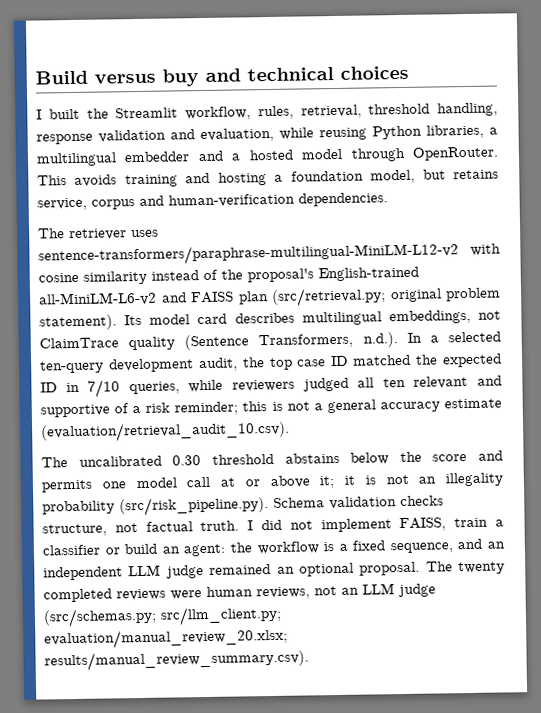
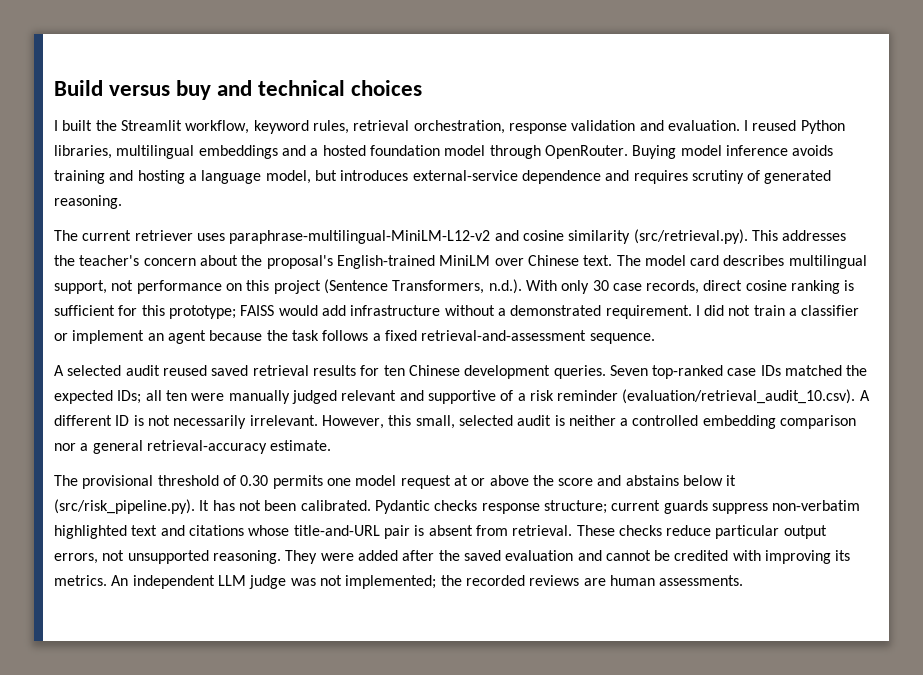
- I built the Streamlit workflow, rules, retrieval, threshold handling, response validation and evaluation, while reusing Python libraries, a multilingual embedder and a hosted model through OpenRouter.
+ I built the Streamlit workflow, keyword rules, retrieval orchestration, response validation and evaluation. I reused Python libraries, multilingual embeddings and a hosted foundation model through OpenRouter.
- This avoids training and hosting a foundation model, but retains service, corpus and human-verification dependencies.
- The retriever uses sentence-transformers/paraphrase-multilingual-MiniLM-L12-v2 with cosine similarity instead of the proposal's English-trained all-MiniLM-L6-v2 and FAISS plan (src/retrieval.py; original problem statement). Its model card describes multilingual embeddings, not ClaimTrace quality (Sentence Transformers, n.d.). In a selected ten-query development audit, the top case ID matched the expected ID in 7/10 queries, while reviewers judged all ten relevant and supportive of a risk reminder; this is not a general accuracy estimate (evaluation/retrieval_audit_10.csv).
- The uncalibrated 0.30 threshold abstains below the score and permits one model call at or above it; it is not an illegality probability (src/risk_pipeline.py). Schema validation checks structure, not factual truth. I did not implement FAISS, train a classifier or build an agent: the workflow is a fixed sequence, and an independent LLM judge remained an optional proposal. The twenty completed reviews were human reviews, not an LLM judge (src/schemas.py; src/llm_client.py; evaluation/manual_review_20.xlsx; results/manual_review_summary.csv).
+ Buying model inference avoids training and hosting a language model, but introduces external-service dependence and requires scrutiny of generated reasoning.
+ The current retriever uses paraphrase-multilingual-MiniLM-L12-v2 and cosine similarity (src/retrieval.py). This addresses the teacher's concern about the proposal's English-trained MiniLM over Chinese text. The model card describes multilingual support, not performance on this project (Sentence Transformers, n.d.). With only 30 case records, direct cosine ranking is sufficient for this prototype; FAISS would add infrastructure without a demonstrated requirement. I did not train a classifier or implement an agent because the task follows a fixed retrieval-and-assessment sequence.
+ A selected audit reused saved retrieval results for ten Chinese development queries. Seven top-ranked case IDs matched the expected IDs; all ten were manually judged relevant and supportive of a risk reminder (evaluation/retrieval_audit_10.csv). A different ID is not necessarily irrelevant. However, this small, selected audit is neither a controlled embedding comparison nor a general retrieval-accuracy estimate.
+ The provisional threshold of 0.30 permits one model request at or above the score and abstains below it (src/risk_pipeline.py). It has not been calibrated. Pydantic checks response structure; current guards suppress non-verbatim highlighted text and citations whose title-and-URL pair is absent from retrieval. These checks reduce particular output errors, not unsupported reasoning. They were added after the saved evaluation and cannot be credited with improving its metrics. An independent LLM judge was not implemented; the recorded reviews are human assessments.

